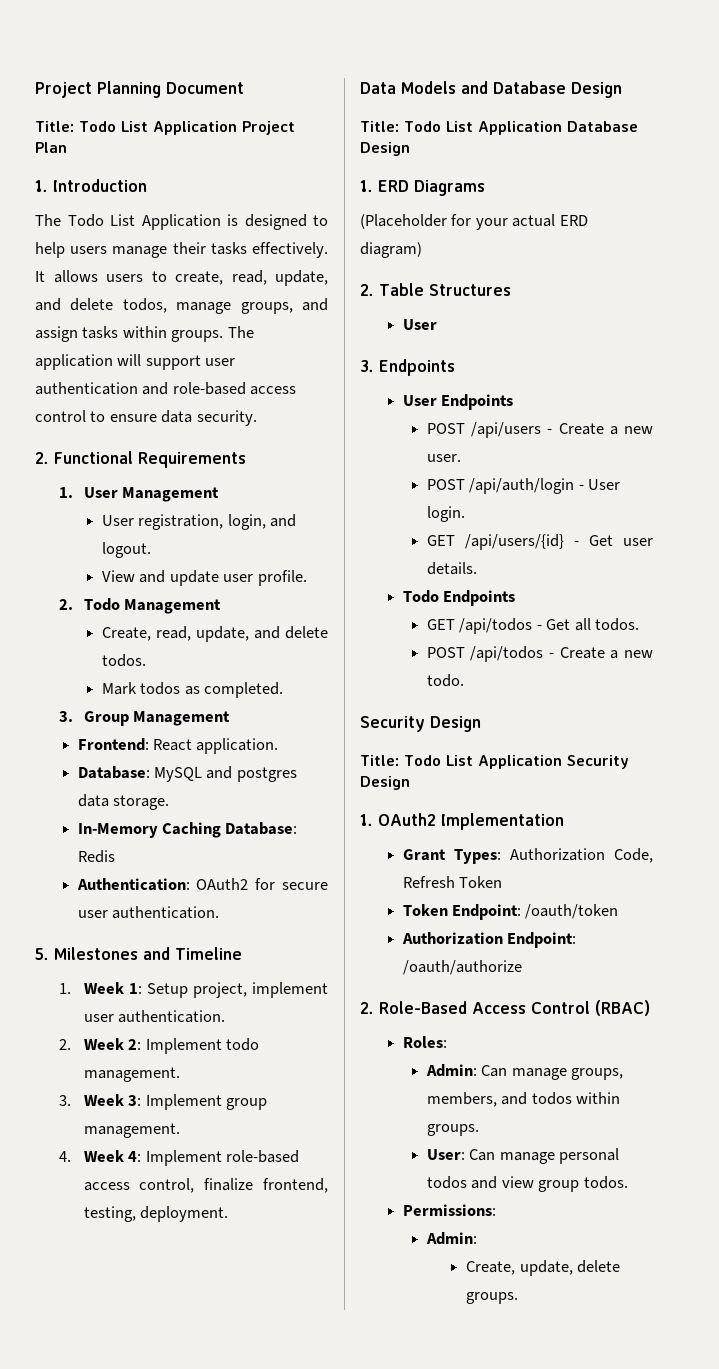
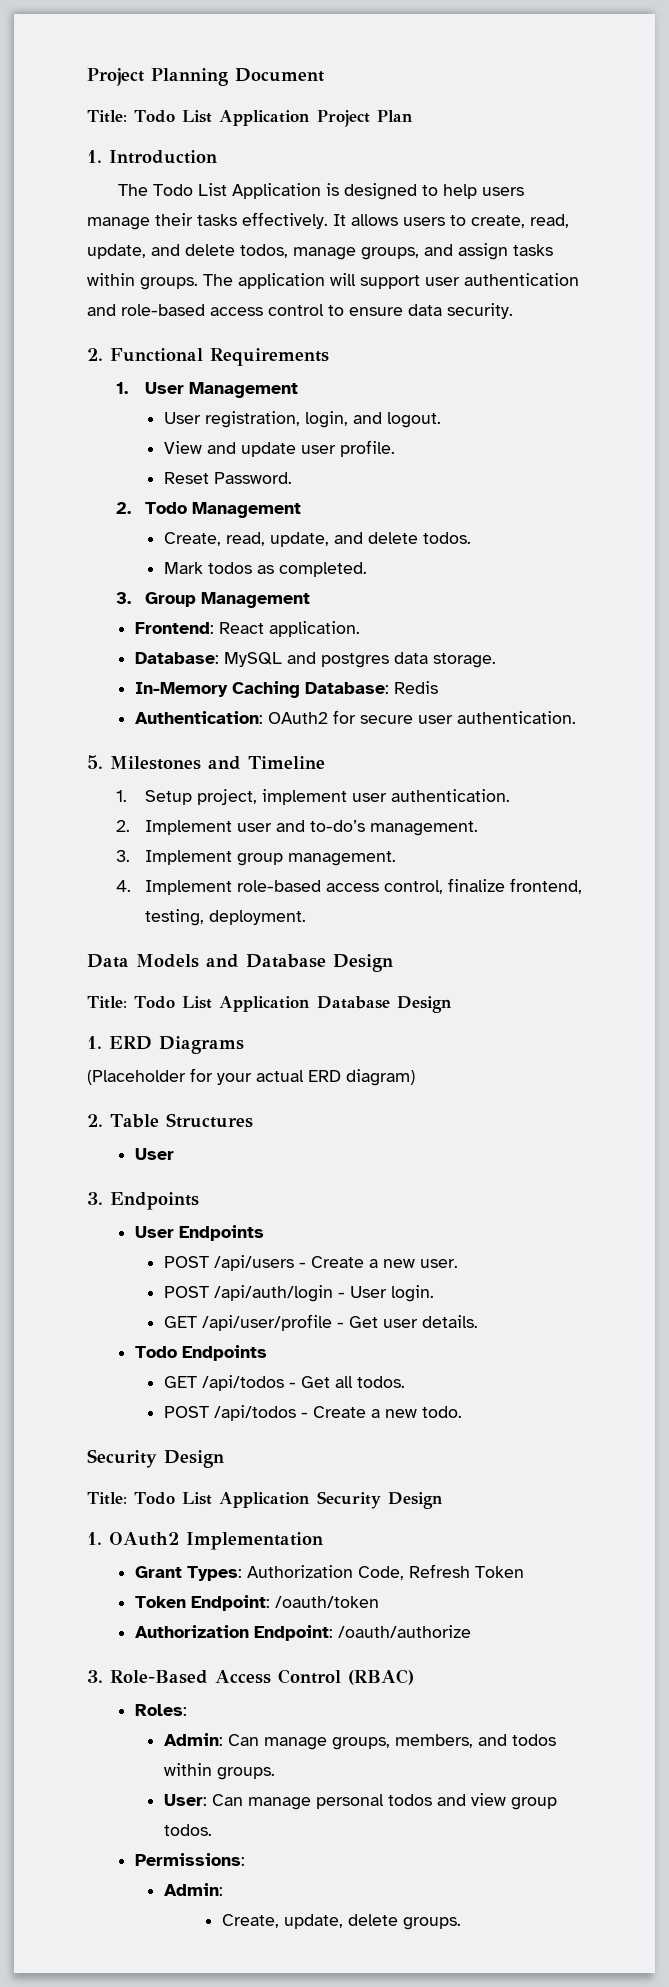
+ Reset Password.
- 1. Week 1: Setup project, implement user authentication.
+ 1. Setup project, implement user authentication.
- 2. Week 2: Implement todo management.
+ 2. Implement user and to-do’s management.
- 3. Week 3: Implement group management.
+ 3. Implement group management.
- 4. Week 4: Implement role-based access control, finalize frontend, testing, deployment.
+ 4. Implement role-based access control, finalize frontend, testing, deployment.
- GET /api/users/{id} - Get user details.
+ GET /api/user/profile - Get user details.
- 2. Role-Based Access Control (RBAC)
+ 3. Role-Based Access Control (RBAC)

